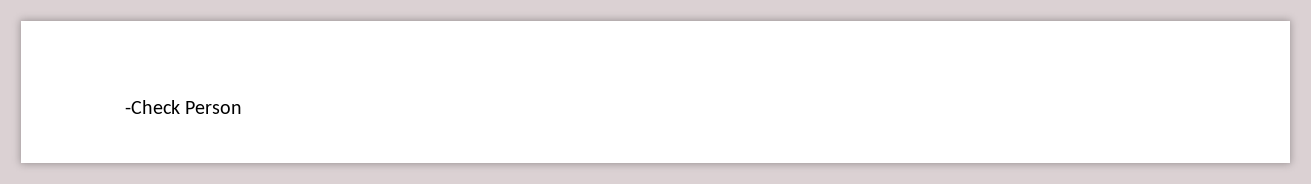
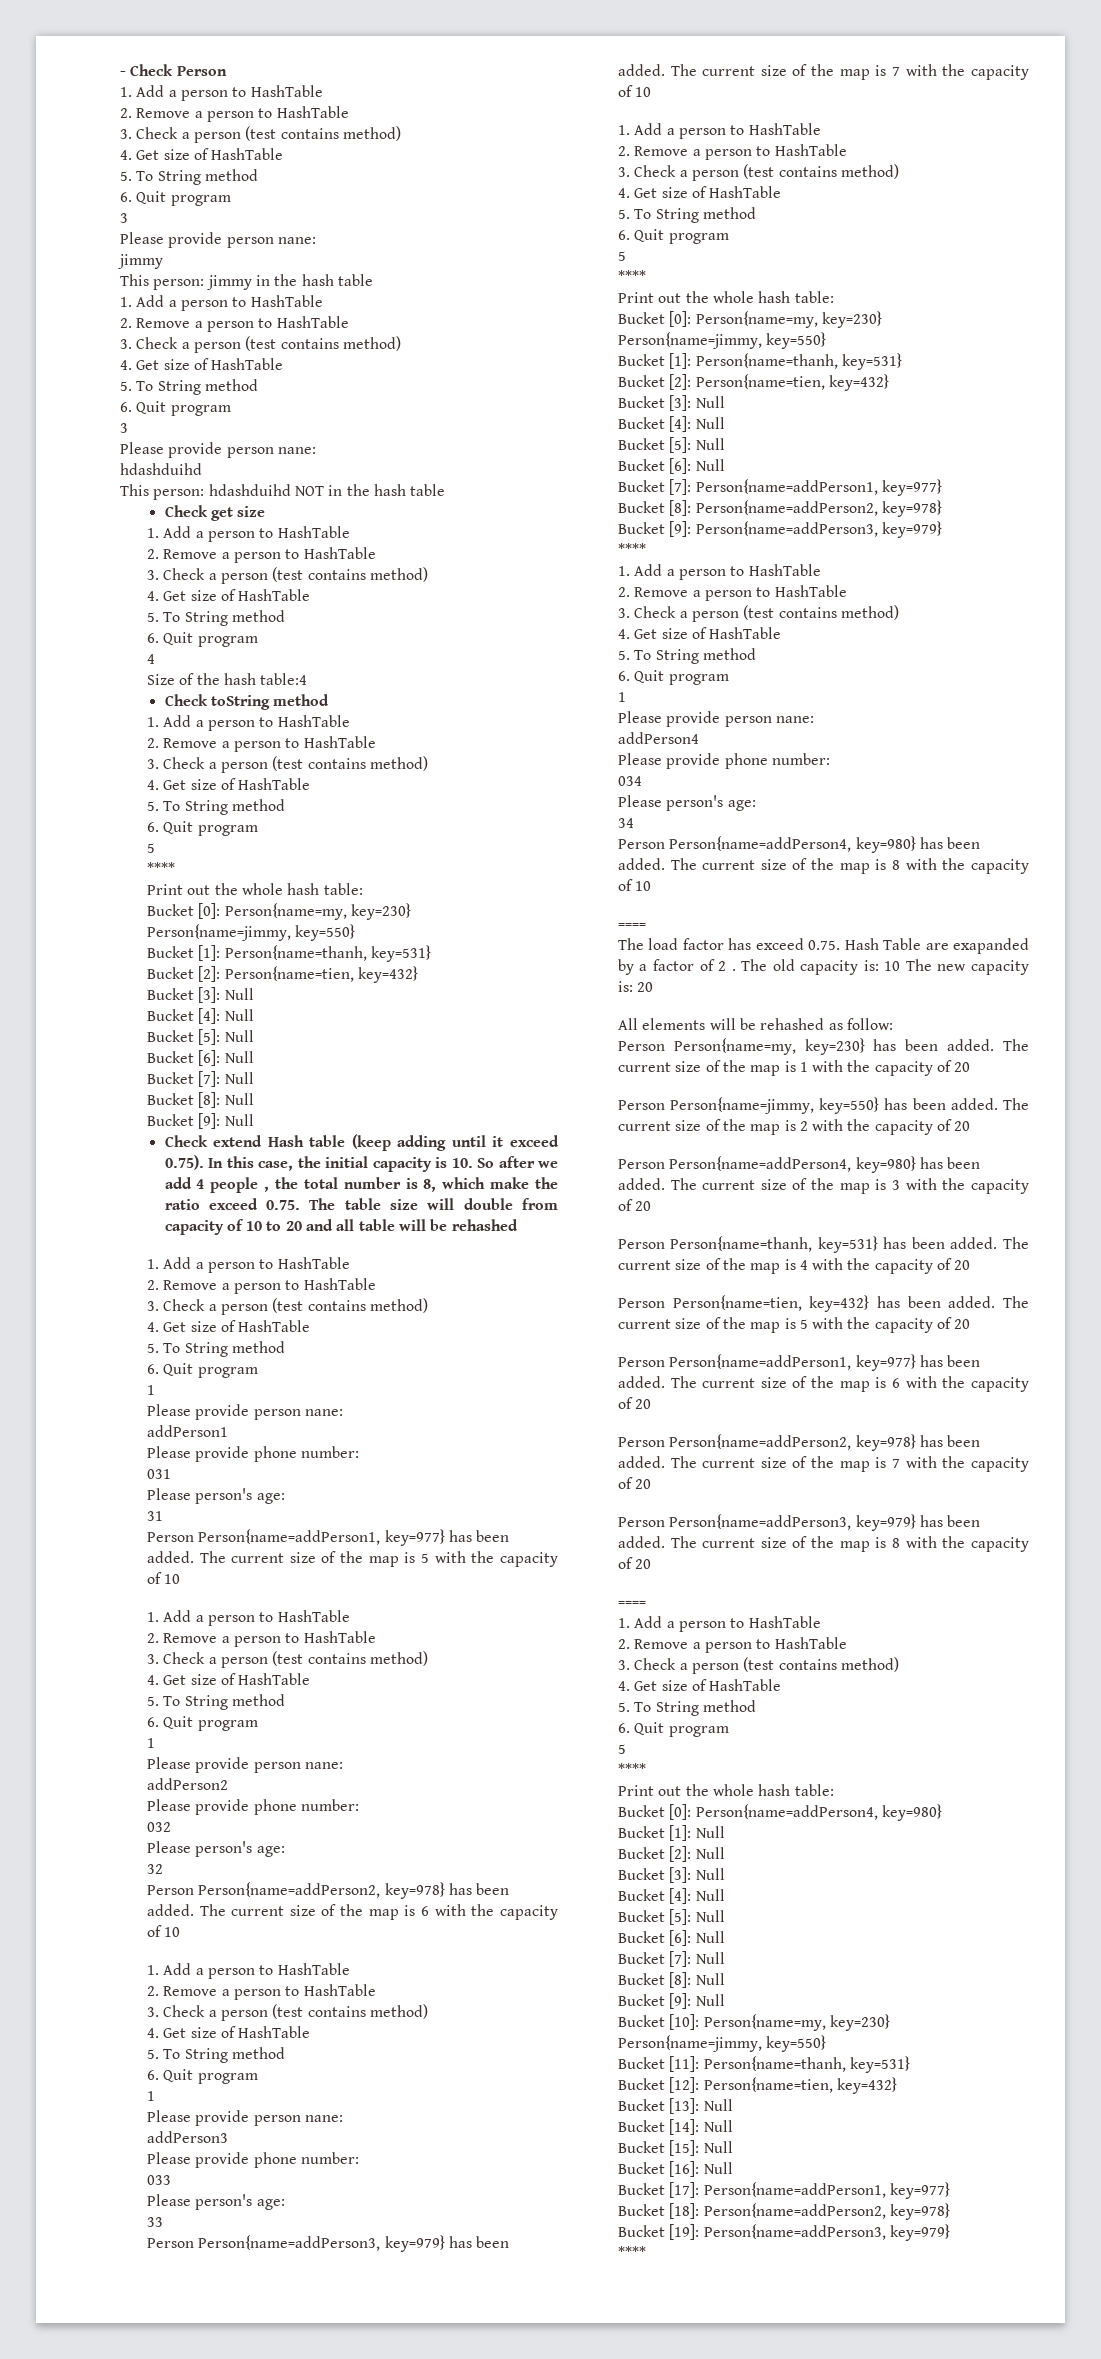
- -Check Person
+ - Check Person
+ 1. Add a person to HashTable
+ 2. Remove a person to HashTable
+ 3. Check a person (test contains method)
+ 4. Get size of HashTable
+ 5. To String method
+ 6. Quit program
+ 3
+ Please provide person nane:
+ jimmy
+ This person: jimmy in the hash table
+ 1. Add a person to HashTable
+ 2. Remove a person to HashTable
+ 3. Check a person (test contains method)
+ 4. Get size of HashTable
+ 5. To String method
+ 6. Quit program
+ 3
+ Please provide person nane:
+ hdashduihd
+ This person: hdashduihd NOT in the hash table
+ Check get size
+ 1. Add a person to HashTable
+ 2. Remove a person to HashTable
+ 3. Check a person (test contains method)
+ 4. Get size of HashTable
+ 5. To String method
+ 6. Quit program
+ 4
+ Size of the hash table:4
+ Check toString method
+ 1. Add a person to HashTable
+ 2. Remove a person to HashTable
+ 3. Check a person (test contains method)
+ 4. Get size of HashTable
+ 5. To String method
+ 6. Quit program
+ 5
+ ****
+ Print out the whole hash table:
+ Bucket [0]: Person{name=my, key=230} Person{name=jimmy, key=550}
+ Bucket [1]: Person{name=thanh, key=531}
+ Bucket [2]: Person{name=tien, key=432}
+ Bucket [3]: Null
+ Bucket [4]: Null
+ Bucket [5]: Null
+ Bucket [6]: Null
+ Bucket [7]: Null
+ Bucket [8]: Null
+ Bucket [9]: Null
+ Check extend Hash table (keep adding until it exceed 0.75). In this case, the initial capacity is 10. So after we add 4 people , the total number is 8, which make the ratio exceed 0.75. The table size will double from capacity of 10 to 20 and all table will be rehashed
+ 1. Add a person to HashTable
+ 2. Remove a person to HashTable
+ 3. Check a person (test contains method)
+ 4. Get size of HashTable
+ 5. To String method
+ 6. Quit program
+ 1
+ Please provide person nane:
+ addPerson1
+ Please provide phone number:
+ 031
+ Please person's age:
+ 31
+ Person Person{name=addPerson1, key=977} has been added. The current size of the map is 5 with the capacity of 10
+ 1. Add a person to HashTable
+ 2. Remove a person to HashTable
+ 3. Check a person (test contains method)
+ 4. Get size of HashTable
+ 5. To String method
+ 6. Quit program
+ 1
+ Please provide person nane:
+ addPerson2
+ Please provide phone number:
+ 032
+ Please person's age:
+ 32
+ Person Person{name=addPerson2, key=978} has been added. The current size of the map is 6 with the capacity of 10
+ 1. Add a person to HashTable
+ 2. Remove a person to HashTable
+ 3. Check a person (test contains method)
+ 4. Get size of HashTable
+ 5. To String method
+ 6. Quit program
+ 1
+ Please provide person nane:
+ addPerson3
+ Please provide phone number:
+ 033
+ Please person's age:
+ 33
+ Person Person{name=addPerson3, key=979} has been added. The current size of the map is 7 with the capacity of 10
+ 1. Add a person to HashTable
+ 2. Remove a person to HashTable
+ 3. Check a person (test contains method)
+ 4. Get size of HashTable
+ 5. To String method
+ 6. Quit program
+ 5
+ ****
+ Print out the whole hash table:
+ Bucket [0]: Person{name=my, key=230} Person{name=jimmy, key=550}
+ Bucket [1]: Person{name=thanh, key=531}
+ Bucket [2]: Person{name=tien, key=432}
+ Bucket [3]: Null
+ Bucket [4]: Null
+ Bucket [5]: Null
+ Bucket [6]: Null
+ Bucket [7]: Person{name=addPerson1, key=977}
+ Bucket [8]: Person{name=addPerson2, key=978}
+ Bucket [9]: Person{name=addPerson3, key=979}
+ ****
+ 1. Add a person to HashTable
+ 2. Remove a person to HashTable
+ 3. Check a person (test contains method)
+ 4. Get size of HashTable
+ 5. To String method
+ 6. Quit program
+ 1
+ Please provide person nane:
+ addPerson4
+ Please provide phone number:
+ 034
+ Please person's age:
+ 34
+ Person Person{name=addPerson4, key=980} has been added. The current size of the map is 8 with the capacity of 10
+ ====
+ The load factor has exceed 0.75. Hash Table are exapanded by a factor of 2 . The old capacity is: 10 The new capacity is: 20
+ All elements will be rehashed as follow:
+ Person Person{name=my, key=230} has been added. The current size of the map is 1 with the capacity of 20
+ Person Person{name=jimmy, key=550} has been added. The current size of the map is 2 with the capacity of 20
+ Person Person{name=addPerson4, key=980} has been added. The current size of the map is 3 with the capacity of 20
+ Person Person{name=thanh, key=531} has been added. The current size of the map is 4 with the capacity of 20
+ Person Person{name=tien, key=432} has been added. The current size of the map is 5 with the capacity of 20
+ Person Person{name=addPerson1, key=977} has been added. The current size of the map is 6 with the capacity of 20
+ Person Person{name=addPerson2, key=978} has been added. The current size of the map is 7 with the capacity of 20
+ Person Person{name=addPerson3, key=979} has been added. The current size of the map is 8 with the capacity of 20
+ ====
+ 1. Add a person to HashTable
+ 2. Remove a person to HashTable
+ 3. Check a person (test contains method)
+ 4. Get size of HashTable
+ 5. To String method
+ 6. Quit program
+ 5
+ ****
+ Print out the whole hash table:
+ Bucket [0]: Person{name=addPerson4, key=980}
+ Bucket [1]: Null
+ Bucket [2]: Null
+ Bucket [3]: Null
+ Bucket [4]: Null
+ Bucket [5]: Null
+ Bucket [6]: Null
+ Bucket [7]: Null
+ Bucket [8]: Null
+ Bucket [9]: Null
+ Bucket [10]: Person{name=my, key=230} Person{name=jimmy, key=550}
+ Bucket [11]: Person{name=thanh, key=531}
+ Bucket [12]: Person{name=tien, key=432}
+ Bucket [13]: Null
+ Bucket [14]: Null
+ Bucket [15]: Null
+ Bucket [16]: Null
+ Bucket [17]: Person{name=addPerson1, key=977}
+ Bucket [18]: Person{name=addPerson2, key=978}
+ Bucket [19]: Person{name=addPerson3, key=979}
+ ****

